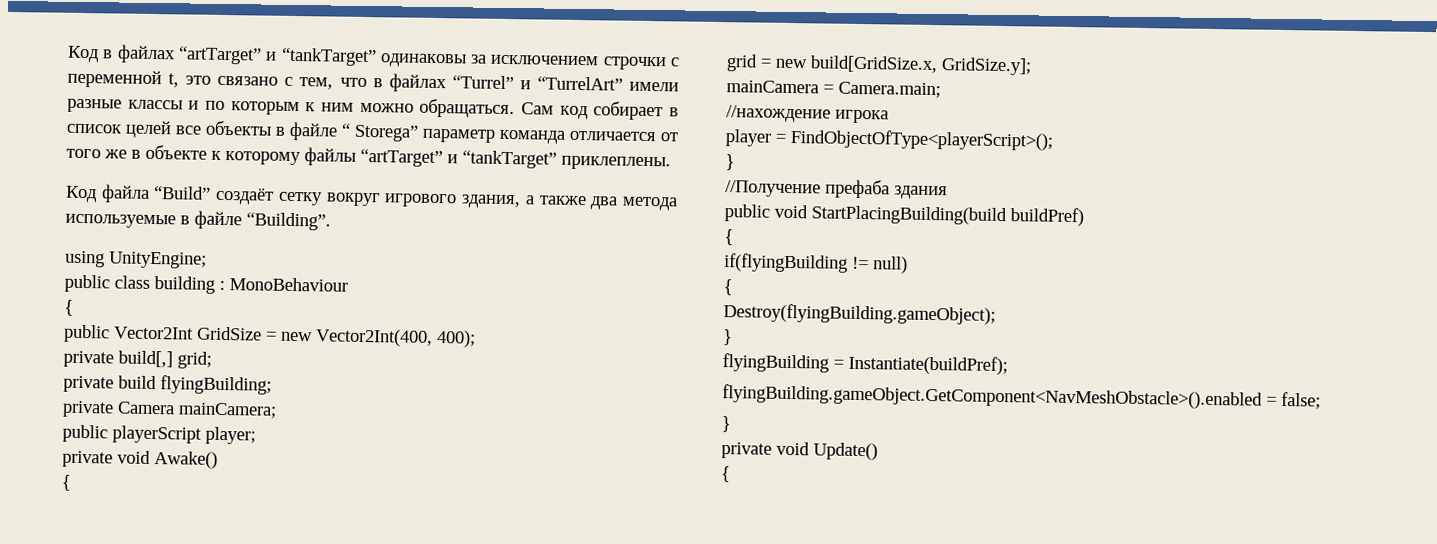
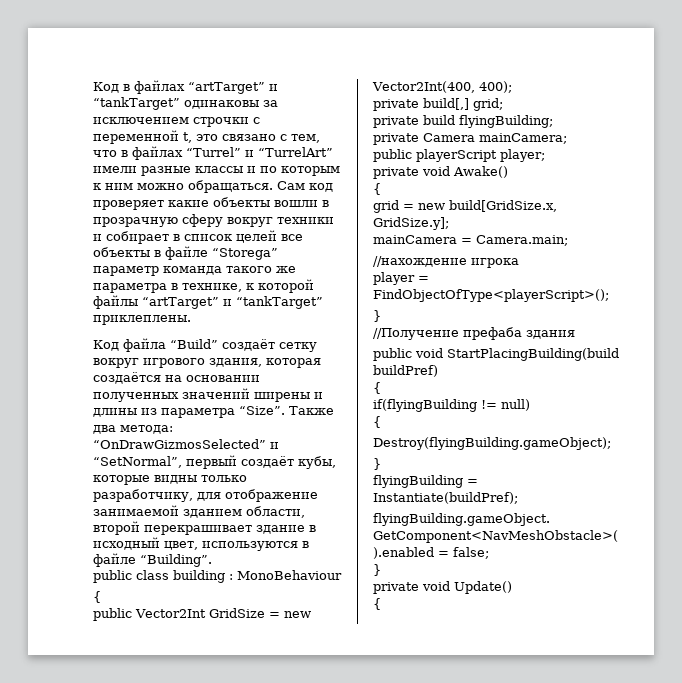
- Сам код собирает в список целей все объекты в файле “ Storega” параметр команда отличается от того же в объекте к которому файлы “artTarget” и “tankTarget” приклеплены.
+ Сам код проверяет какие объекты вошли в прозрачную сферу вокруг техники и собирает в список целей все объекты в файле “Storega” параметр команда такого же параметра в технике, к которой файлы “artTarget” и “tankTarget” приклеплены.
- Код файла “Build” создаёт сетку вокруг игрового здания, а также два метода используемые в файле “Building”.
+ Код файла “Build” создаёт сетку вокруг игрового здания, которая создаётся на основании полученных значений ширены и длины из параметра “Size”. Также два метода: “OnDrawGizmosSelected” и “SetNormal”, первый создаёт кубы, которые видны только разработчику, для отображение занимаемой зданием области, второй перекрашивает здание в исходный цвет, используются в файле “Building”.
- using UnityEngine;

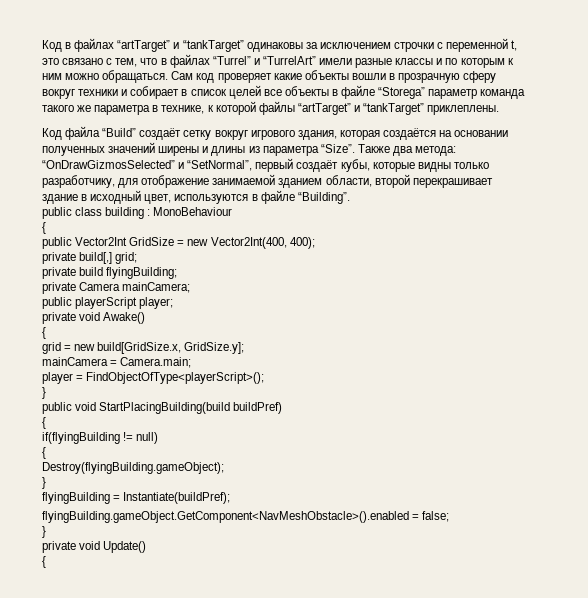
- //нахождение игрока
- //Получение префаба здания

